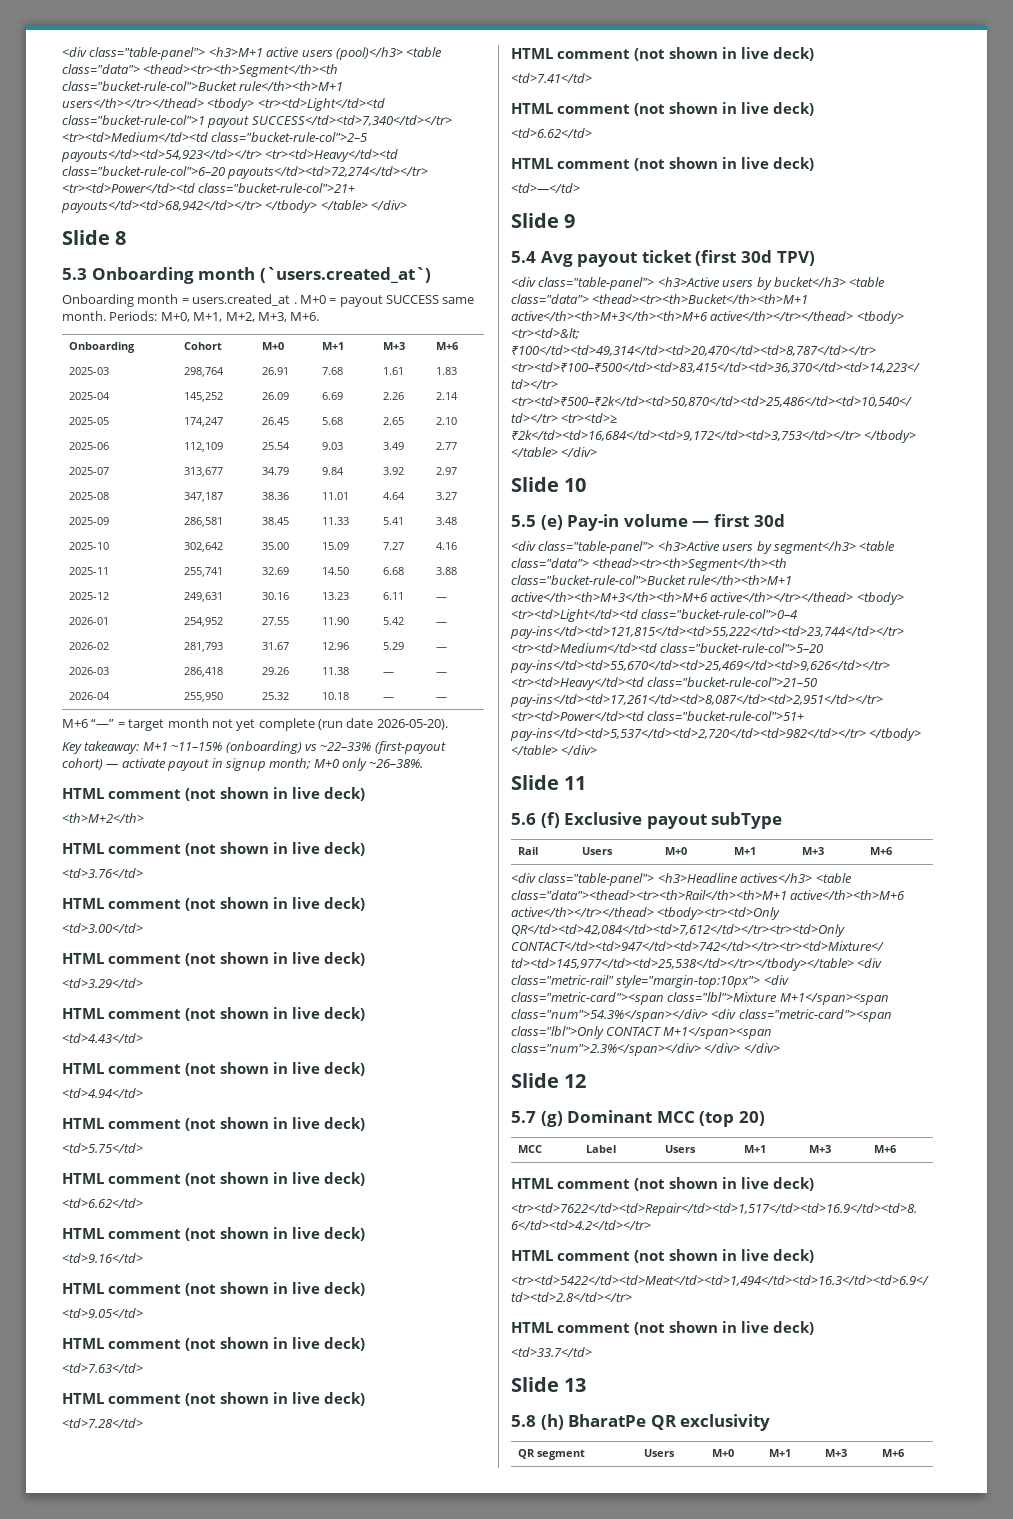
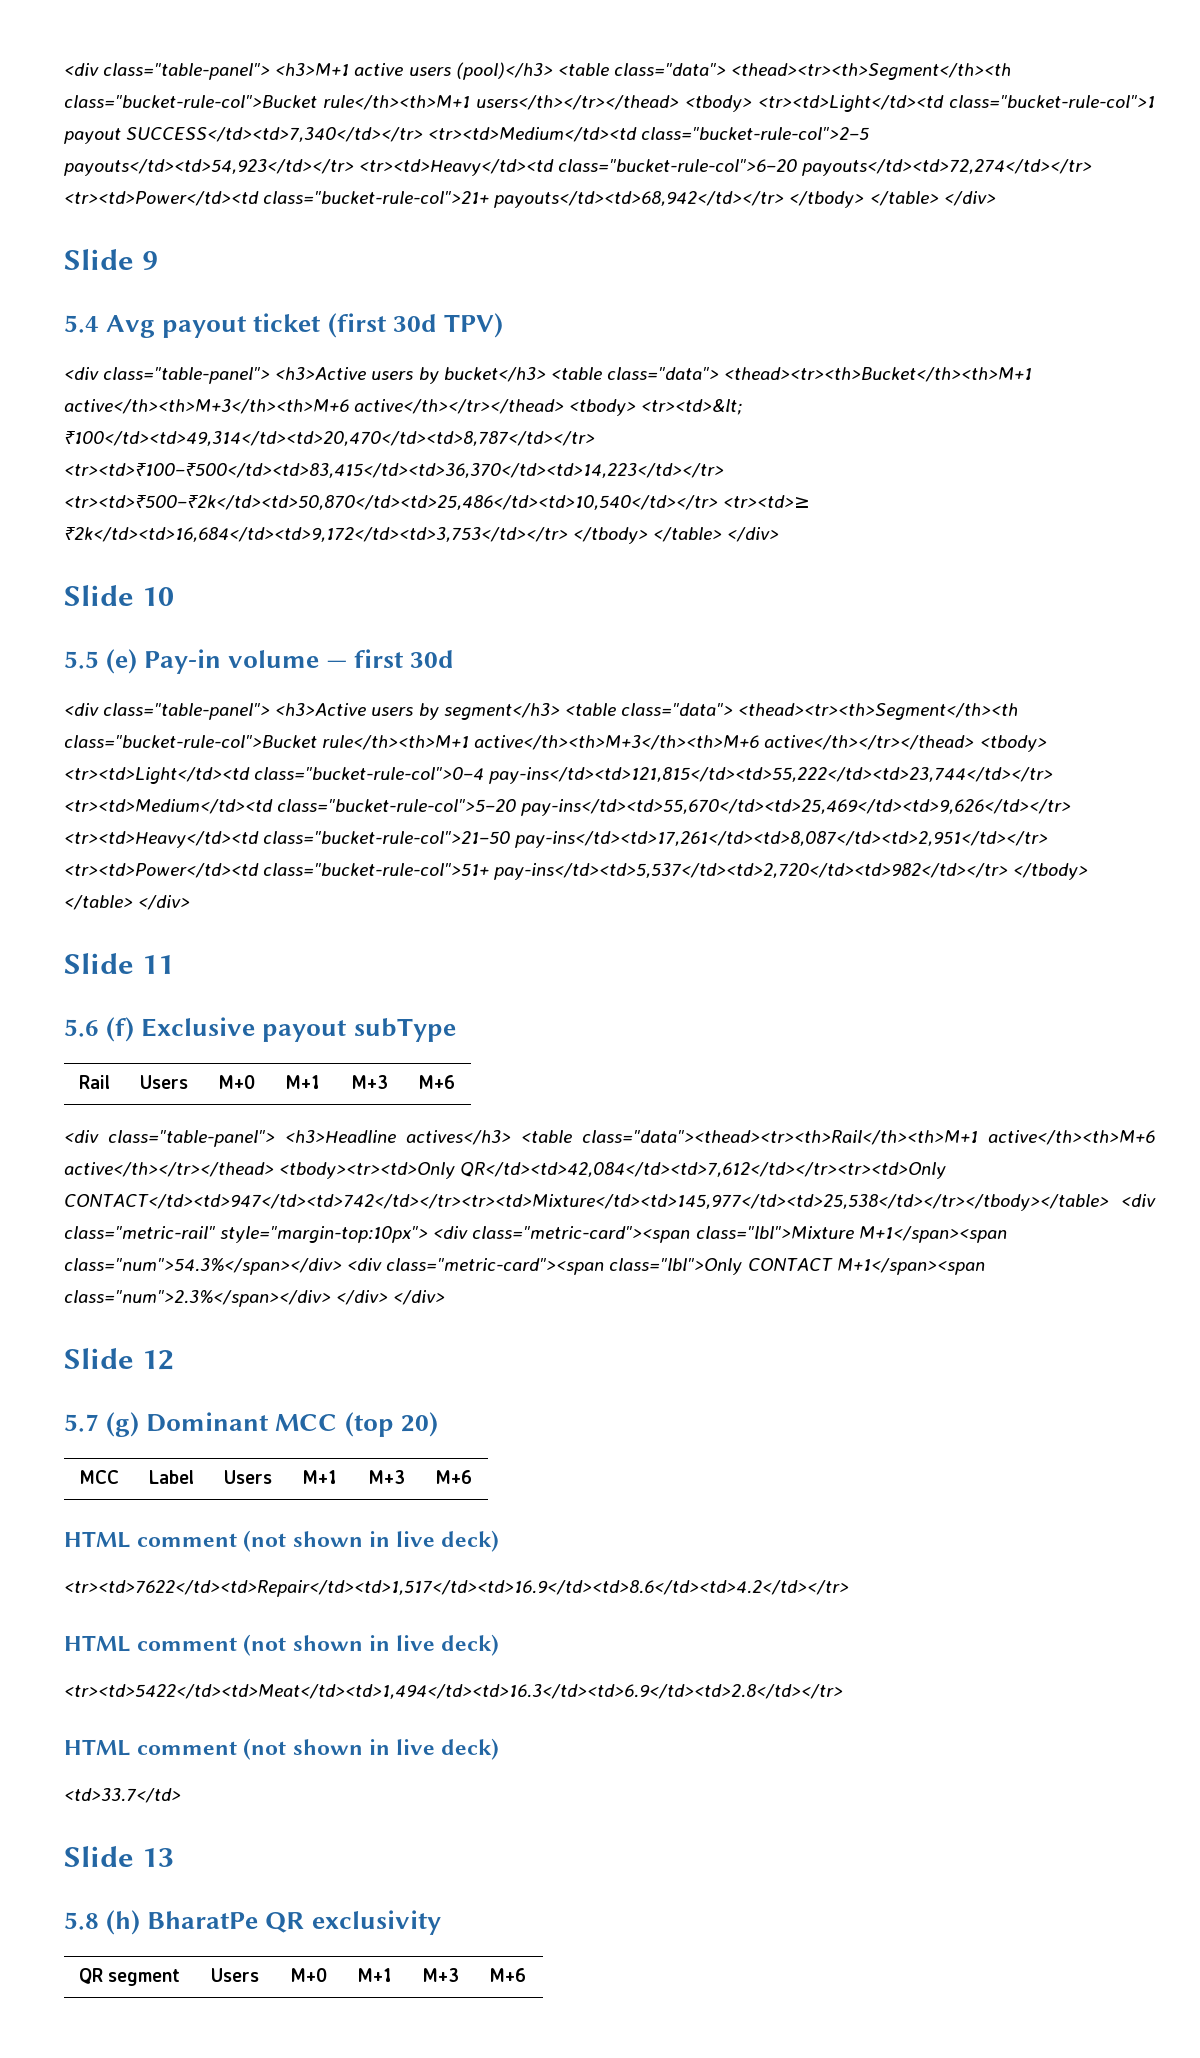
- Slide 8
- 5.3 Onboarding month (`users.created_at`)
- Onboarding month = users.created_at . M+0 = payout SUCCESS same month. Periods: M+0, M+1, M+2, M+3, M+6.
- Onboarding | Cohort | M+0 | M+1 | M+3 | M+6
- 2025-03 | 298,764 | 26.91 | 7.68 | 1.61 | 1.83
- 2025-04 | 145,252 | 26.09 | 6.69 | 2.26 | 2.14
- 2025-05 | 174,247 | 26.45 | 5.68 | 2.65 | 2.10
- 2025-06 | 112,109 | 25.54 | 9.03 | 3.49 | 2.77
- 2025-07 | 313,677 | 34.79 | 9.84 | 3.92 | 2.97
- 2025-08 | 347,187 | 38.36 | 11.01 | 4.64 | 3.27
- 2025-09 | 286,581 | 38.45 | 11.33 | 5.41 | 3.48
- 2025-10 | 302,642 | 35.00 | 15.09 | 7.27 | 4.16
- 2025-11 | 255,741 | 32.69 | 14.50 | 6.68 | 3.88
- 2025-12 | 249,631 | 30.16 | 13.23 | 6.11 | —
- 2026-01 | 254,952 | 27.55 | 11.90 | 5.42 | —
- 2026-02 | 281,793 | 31.67 | 12.96 | 5.29 | —
- 2026-03 | 286,418 | 29.26 | 11.38 | — | —
- 2026-04 | 255,950 | 25.32 | 10.18 | — | —
- M+6 “—” = target month not yet complete (run date 2026-05-20).
- Key takeaway: M+1 ~11–15% (onboarding) vs ~22–33% (first-payout cohort) — activate payout in signup month; M+0 only ~26–38%.
- HTML comment (not shown in live deck)
- <th>M+2</th>
- HTML comment (not shown in live deck)
- <td>3.76</td>
- HTML comment (not shown in live deck)
- <td>3.00</td>
- HTML comment (not shown in live deck)
- <td>3.29</td>
- HTML comment (not shown in live deck)
- <td>4.43</td>
- HTML comment (not shown in live deck)
- <td>4.94</td>
- HTML comment (not shown in live deck)
- <td>5.75</td>
- HTML comment (not shown in live deck)
- <td>6.62</td>
- HTML comment (not shown in live deck)
- <td>9.16</td>
- HTML comment (not shown in live deck)
- <td>9.05</td>
- HTML comment (not shown in live deck)
- <td>7.63</td>
- HTML comment (not shown in live deck)
- <td>7.28</td>
- HTML comment (not shown in live deck)
- <td>7.41</td>
- HTML comment (not shown in live deck)
- <td>6.62</td>
- HTML comment (not shown in live deck)
- <td>—</td>

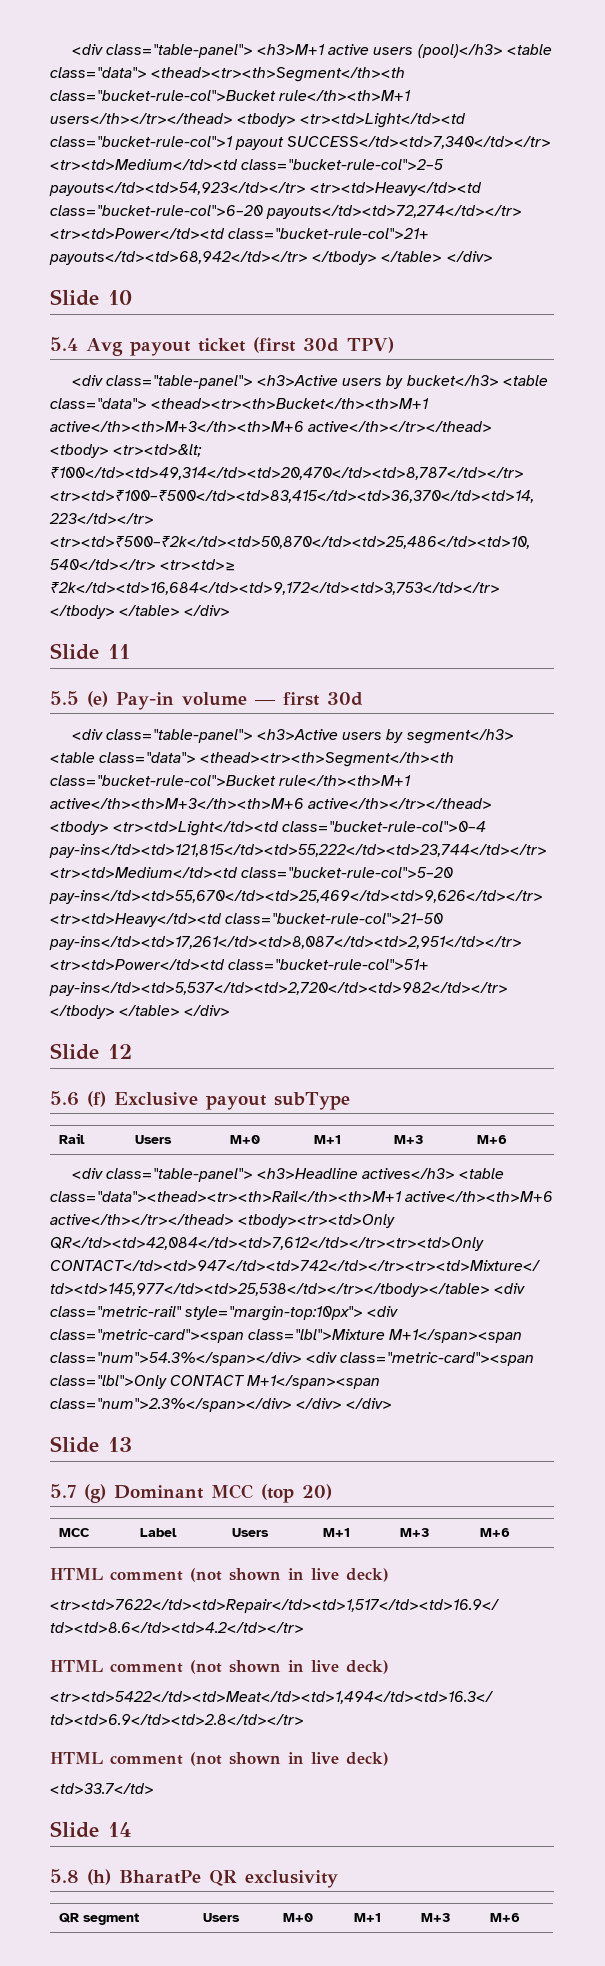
- Slide 9
+ Slide 10
- Slide 10
+ Slide 11
- Slide 11
+ Slide 12
- Slide 12
+ Slide 13
- Slide 13
+ Slide 14

